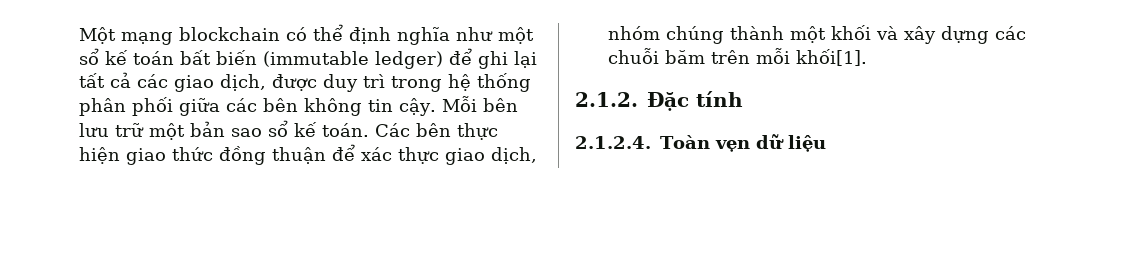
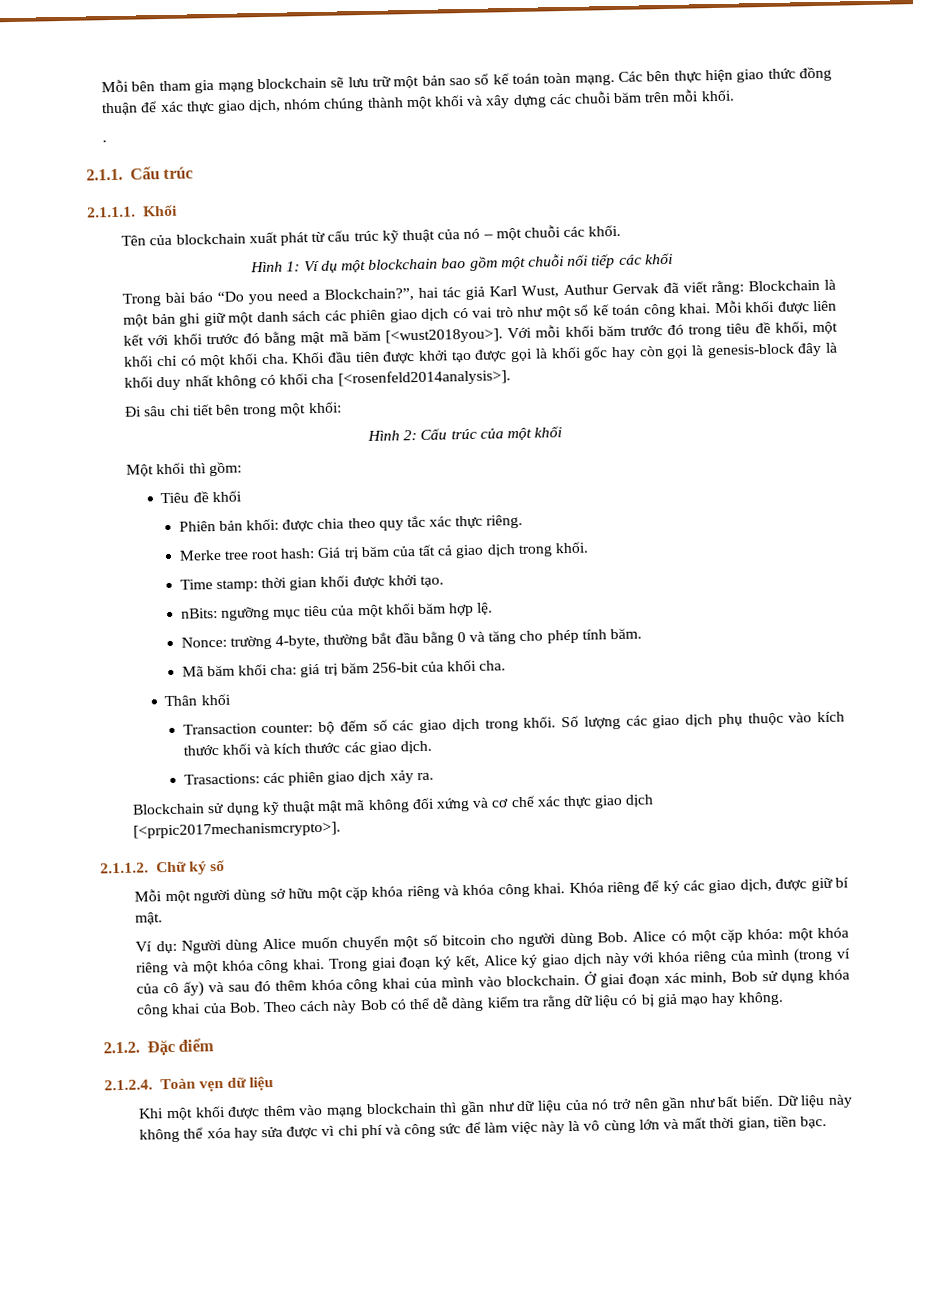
- Một mạng blockchain có thể định nghĩa như một sổ kế toán bất biến (immutable ledger) để ghi lại tất cả các giao dịch, được duy trì trong hệ thống phân phối giữa các bên không tin cậy. Mỗi bên lưu trữ một bản sao sổ kế toán.
+ Mỗi bên tham gia mạng blockchain sẽ lưu trữ một bản sao sổ kế toán toàn mạng.
- Các bên thực hiện giao thức đồng thuận để xác thực giao dịch, nhóm chúng thành một khối và xây dựng các chuỗi băm trên mỗi khối[1].
+ Các bên thực hiện giao thức đồng thuận để xác thực giao dịch, nhóm chúng thành một khối và xây dựng các chuỗi băm trên mỗi khối.
+ .
+ 2.1.1. Cấu trúc
+ 2.1.1.1. Khối
+ Tên của blockchain xuất phát từ cấu trúc kỹ thuật của nó – một chuỗi các khối.
+ Hình 1: Ví dụ một blockchain bao gồm một chuỗi nối tiếp các khối
+ Trong bài báo “Do you need a Blockchain?”, hai tác giả Karl Wust, Authur Gervak đã viết rằng: Blockchain là một bản ghi giữ một danh sách các phiên giao dịch có vai trò như một sổ kế toán công khai. Mỗi khối được liên kết với khối trước đó bằng mật mã băm [<wust2018you>]. Với mỗi khối băm trước đó trong tiêu đề khối, một khối chỉ có một khối cha. Khối đầu tiên được khởi tạo được gọi là khối gốc hay còn gọi là genesis-block đây là khối duy nhất không có khối cha [<rosenfeld2014analysis>].
+ Đi sâu chi tiết bên trong một khối:
+ Hình 2: Cấu trúc của một khối
+ Một khối thì gồm:
+ Tiêu đề khối
+ Phiên bản khối: được chia theo quy tắc xác thực riêng.
+ Merke tree root hash: Giá trị băm của tất cả giao dịch trong khối.
+ Time stamp: thời gian khối được khởi tạo.
+ nBits: ngưỡng mục tiêu của một khối băm hợp lệ.
+ Nonce: trường 4-byte, thường bắt đầu bằng 0 và tăng cho phép tính băm.
+ Mã băm khối cha: giá trị băm 256-bit của khối cha.
+ Thân khối
+ Transaction counter: bộ đếm số các giao dịch trong khối. Số lượng các giao dịch phụ thuộc vào kích thước khối và kích thước các giao dịch.
+ Trasactions: các phiên giao dịch xảy ra.
+ Blockchain sử dụng kỹ thuật mật mã không đối xứng và cơ chế xác thực giao dịch [<prpic2017mechanismcrypto>].
+ 2.1.1.2. Chữ ký số
+ Mỗi một người dùng sở hữu một cặp khóa riêng và khóa công khai. Khóa riêng để ký các giao dịch, được giữ bí mật.
+ Ví dụ: Người dùng Alice muốn chuyển một số bitcoin cho người dùng Bob. Alice có một cặp khóa: một khóa riêng và một khóa công khai. Trong giai đoạn ký kết, Alice ký giao dịch này với khóa riêng của mình (trong ví của cô ấy) và sau đó thêm khóa công khai của mình vào blockchain. Ở giai đoạn xác minh, Bob sử dụng khóa công khai của Bob. Theo cách này Bob có thể dễ dàng kiểm tra rằng dữ liệu có bị giả mạo hay không.
- 2.1.2. Đặc tính
+ 2.1.2. Đặc điểm
+ Khi một khối được thêm vào mạng blockchain thì gần như dữ liệu của nó trở nên gần như bất biến. Dữ liệu này không thể xóa hay sửa được vì chi phí và công sức để làm việc này là vô cùng lớn và mất thời gian, tiền bạc.

